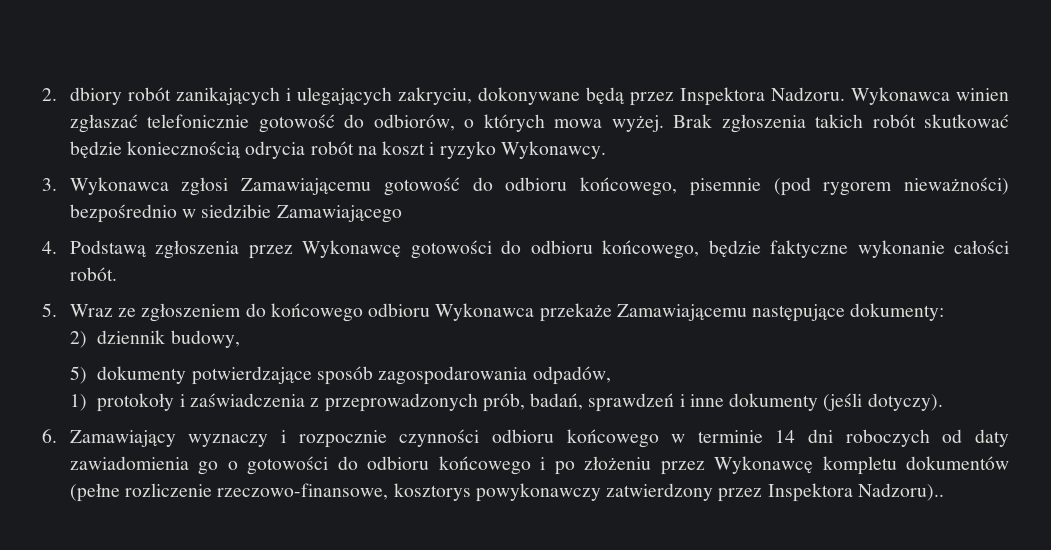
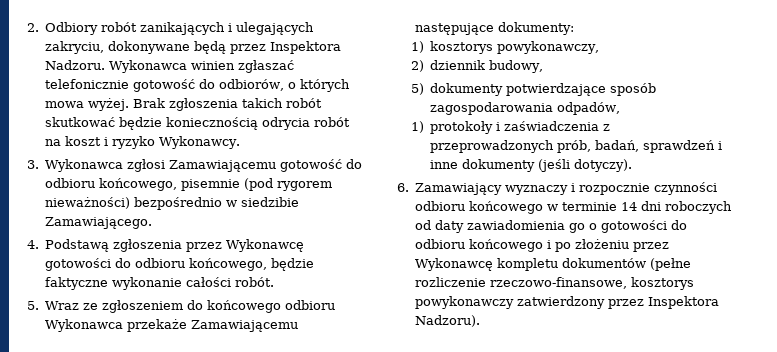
- 2. dbiory robót zanikających i ulegających zakryciu, dokonywane będą przez Inspektora Nadzoru.
+ 2. Odbiory robót zanikających i ulegających zakryciu, dokonywane będą przez Inspektora Nadzoru.
- 3. Wykonawca zgłosi Zamawiającemu gotowość do odbioru końcowego, pisemnie (pod rygorem nieważności) bezpośrednio w siedzibie Zamawiającego
+ 3. Wykonawca zgłosi Zamawiającemu gotowość do odbioru końcowego, pisemnie (pod rygorem nieważności) bezpośrednio w siedzibie Zamawiającego.
+ 1) kosztorys powykonawczy,
- 6. Zamawiający wyznaczy i rozpocznie czynności odbioru końcowego w terminie 14 dni roboczych od daty zawiadomienia go o gotowości do odbioru końcowego i po złożeniu przez Wykonawcę kompletu dokumentów (pełne rozliczenie rzeczowo-finansowe, kosztorys powykonawczy zatwierdzony przez Inspektora Nadzoru)..
+ 6. Zamawiający wyznaczy i rozpocznie czynności odbioru końcowego w terminie 14 dni roboczych od daty zawiadomienia go o gotowości do odbioru końcowego i po złożeniu przez Wykonawcę kompletu dokumentów (pełne rozliczenie rzeczowo-finansowe, kosztorys powykonawczy zatwierdzony przez Inspektora Nadzoru).

